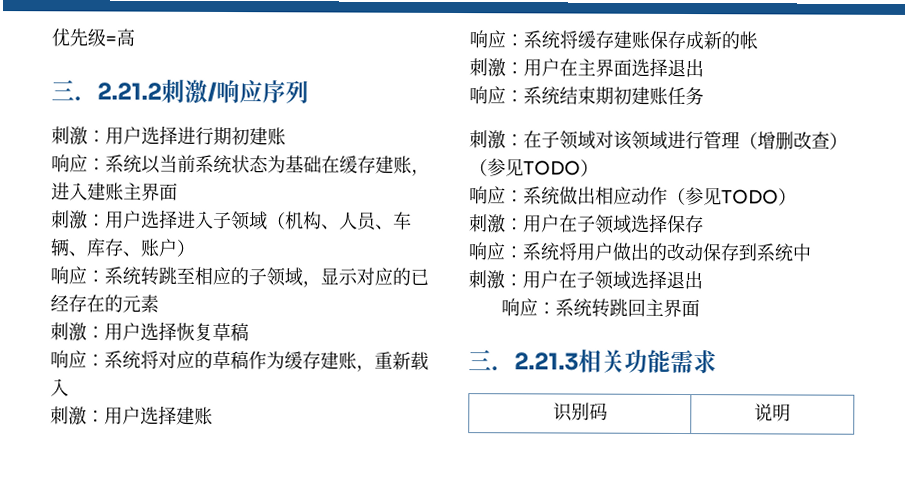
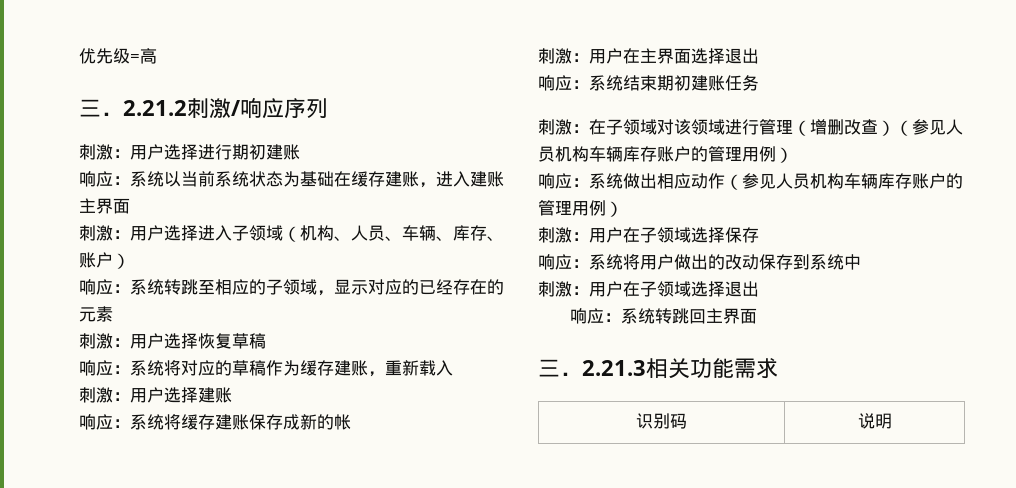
- 刺激：在子领域对该领域进行管理（增删改查）（参见TODO）
+ 刺激：在子领域对该领域进行管理（增删改查）（参见人员机构车辆库存账户的管理用例）
- 响应：系统做出相应动作（参见TODO）
+ 响应：系统做出相应动作（参见人员机构车辆库存账户的管理用例）

